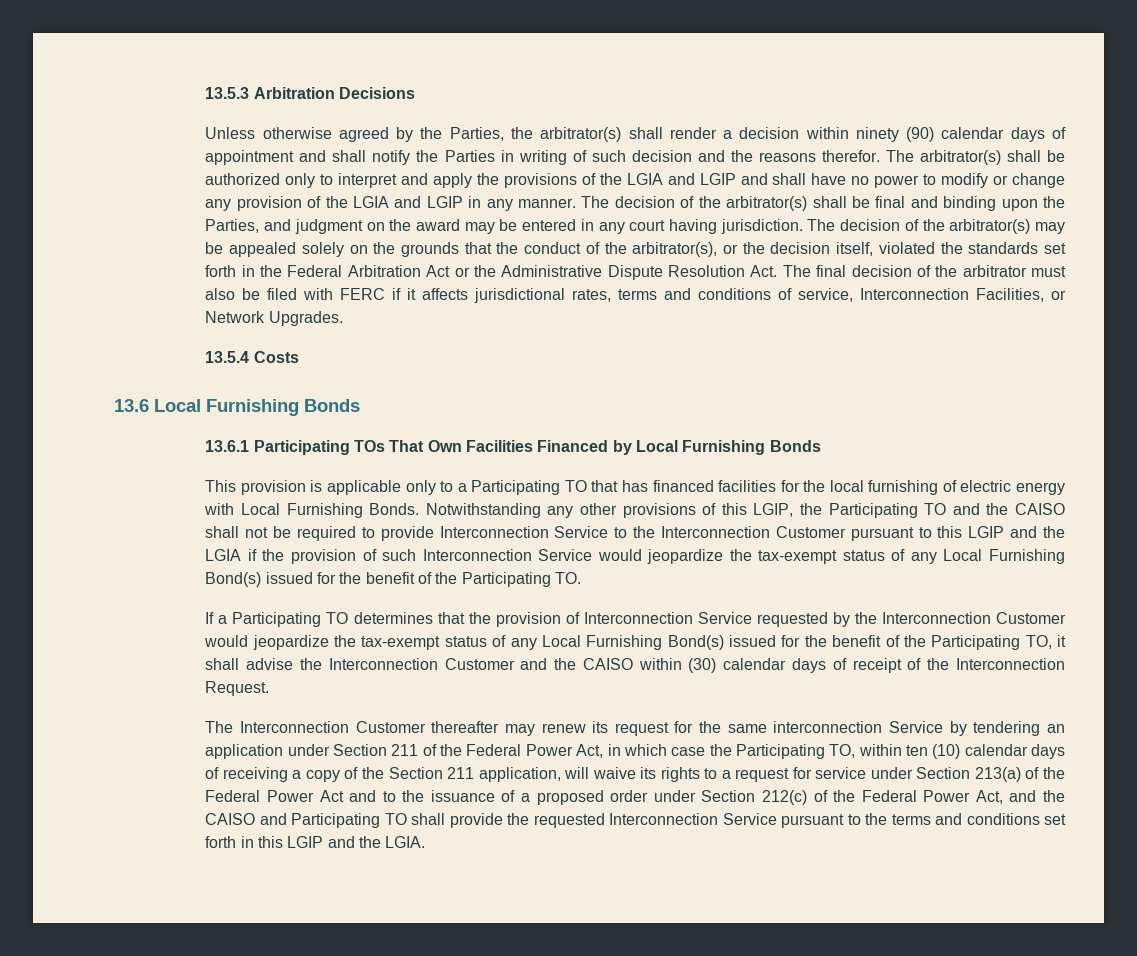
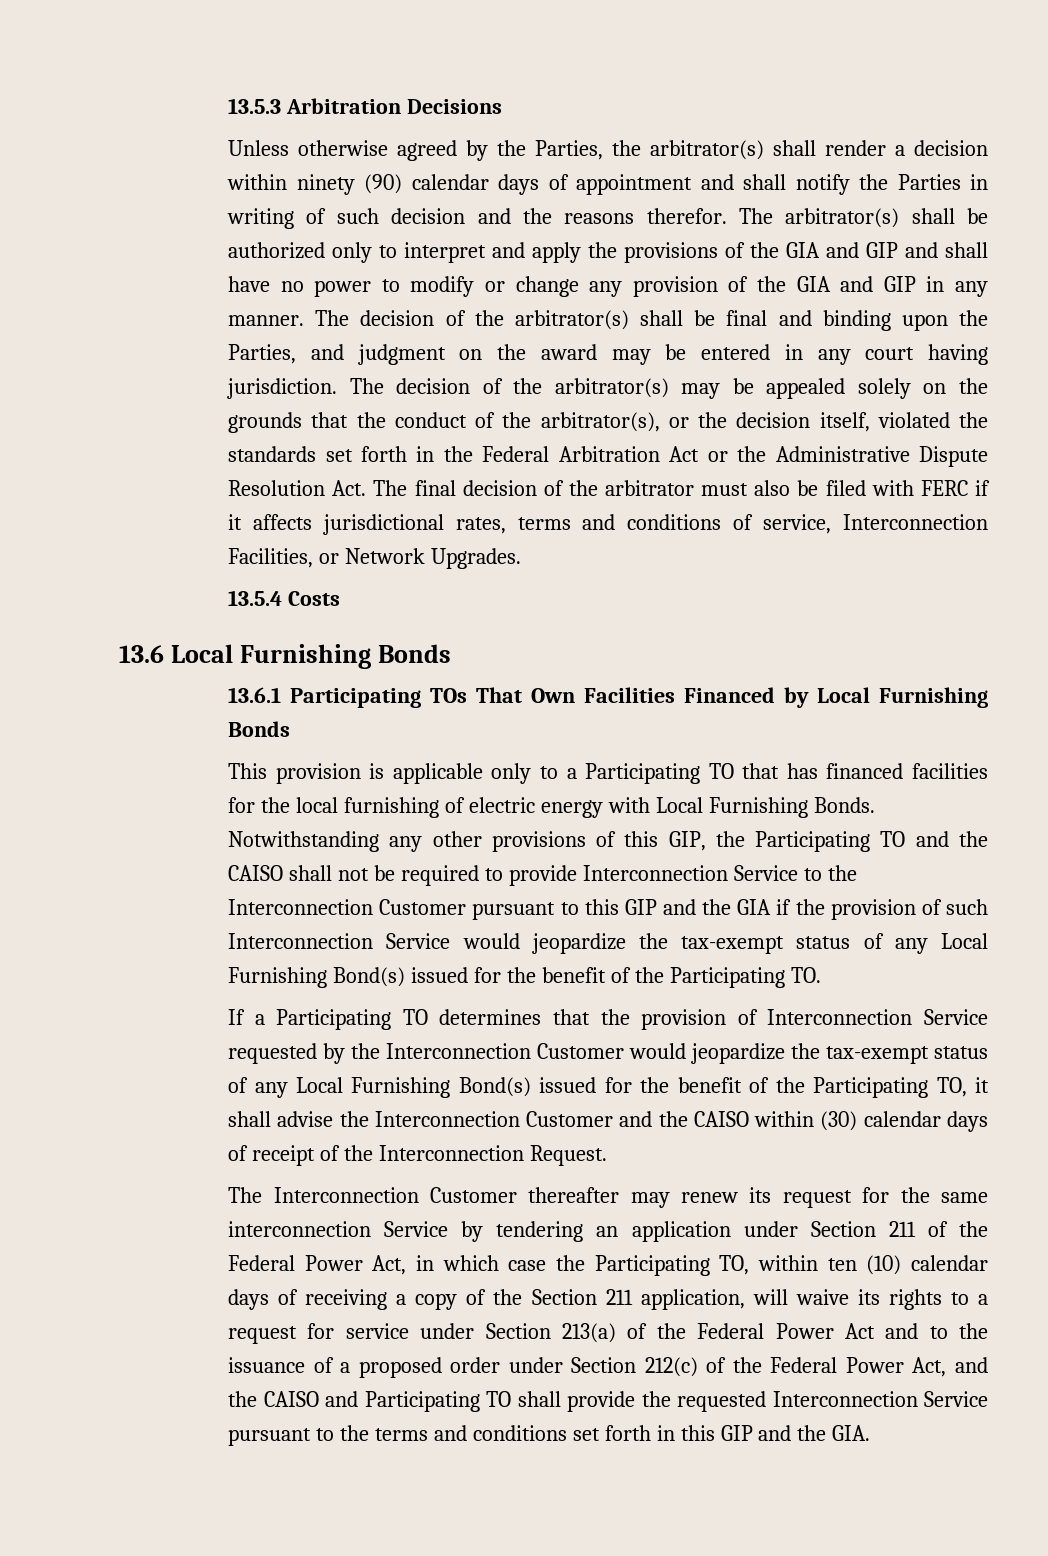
- The arbitrator(s) shall be authorized only to interpret and apply the provisions of the LGIA and LGIP and shall have no power to modify or change any provision of the LGIA and LGIP in any manner.
+ The arbitrator(s) shall be authorized only to interpret and apply the provisions of the GIA and GIP and shall have no power to modify or change any provision of the GIA and GIP in any manner.
- Notwithstanding any other provisions of this LGIP, the Participating TO and the CAISO shall not be required to provide Interconnection Service to the Interconnection Customer pursuant to this LGIP and the LGIA if the provision of such Interconnection Service would jeopardize the tax-exempt status of any Local Furnishing Bond(s) issued for the benefit of the Participating TO.
+ Notwithstanding any other provisions of this GIP, the Participating TO and the CAISO shall not be required to provide Interconnection Service to the Interconnection Customer pursuant to this GIP and the GIA if the provision of such Interconnection Service would jeopardize the tax-exempt status of any Local Furnishing Bond(s) issued for the benefit of the Participating TO.
- The Interconnection Customer thereafter may renew its request for the same interconnection Service by tendering an application under Section 211 of the Federal Power Act, in which case the Participating TO, within ten (10) calendar days of receiving a copy of the Section 211 application, will waive its rights to a request for service under Section 213(a) of the Federal Power Act and to the issuance of a proposed order under Section 212(c) of the Federal Power Act, and the CAISO and Participating TO shall provide the requested Interconnection Service pursuant to the terms and conditions set forth in this LGIP and the LGIA.
+ The Interconnection Customer thereafter may renew its request for the same interconnection Service by tendering an application under Section 211 of the Federal Power Act, in which case the Participating TO, within ten (10) calendar days of receiving a copy of the Section 211 application, will waive its rights to a request for service under Section 213(a) of the Federal Power Act and to the issuance of a proposed order under Section 212(c) of the Federal Power Act, and the CAISO and Participating TO shall provide the requested Interconnection Service pursuant to the terms and conditions set forth in this GIP and the GIA.

